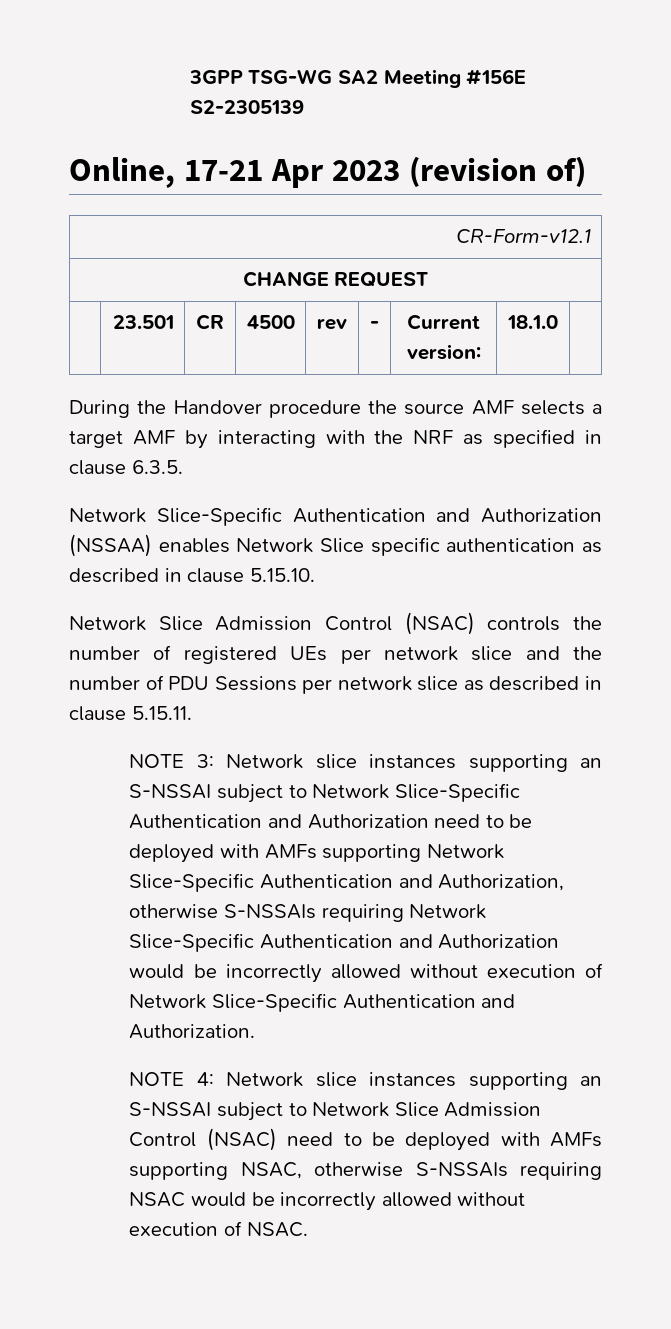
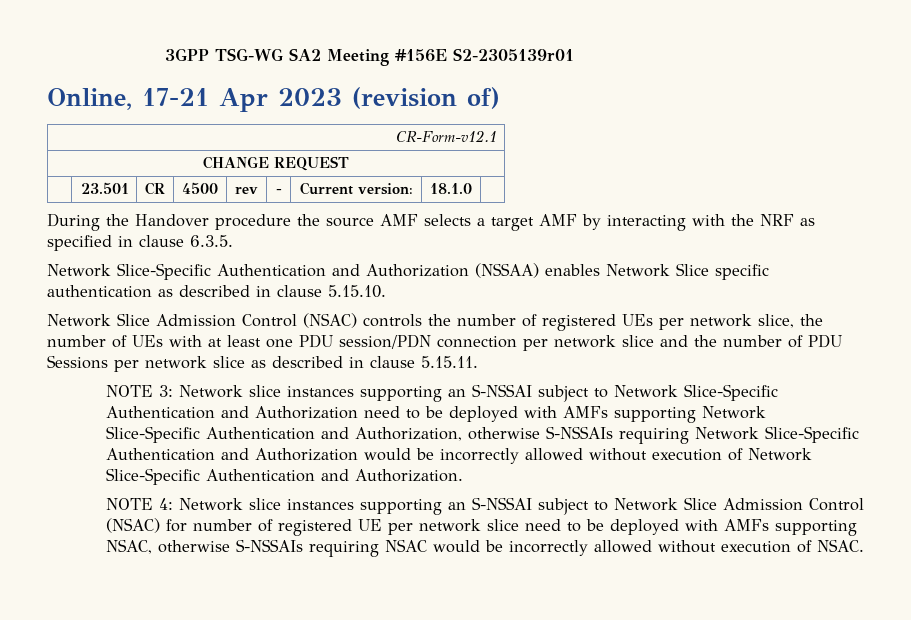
- 3GPP TSG-WG SA2 Meeting #156E S2-2305139
+ 3GPP TSG-WG SA2 Meeting #156E S2-2305139r01
- Network Slice Admission Control (NSAC) controls the number of registered UEs per network slice and the number of PDU Sessions per network slice as described in clause 5.15.11.
+ Network Slice Admission Control (NSAC) controls the number of registered UEs per network slice, the number of UEs with at least one PDU session/PDN connection per network slice and the number of PDU Sessions per network slice as described in clause 5.15.11.
- NOTE 4: Network slice instances supporting an S-NSSAI subject to Network Slice Admission Control (NSAC) need to be deployed with AMFs supporting NSAC, otherwise S-NSSAIs requiring NSAC would be incorrectly allowed without execution of NSAC.
+ NOTE 4: Network slice instances supporting an S-NSSAI subject to Network Slice Admission Control (NSAC) for number of registered UE per network slice need to be deployed with AMFs supporting NSAC, otherwise S-NSSAIs requiring NSAC would be incorrectly allowed without execution of NSAC.

